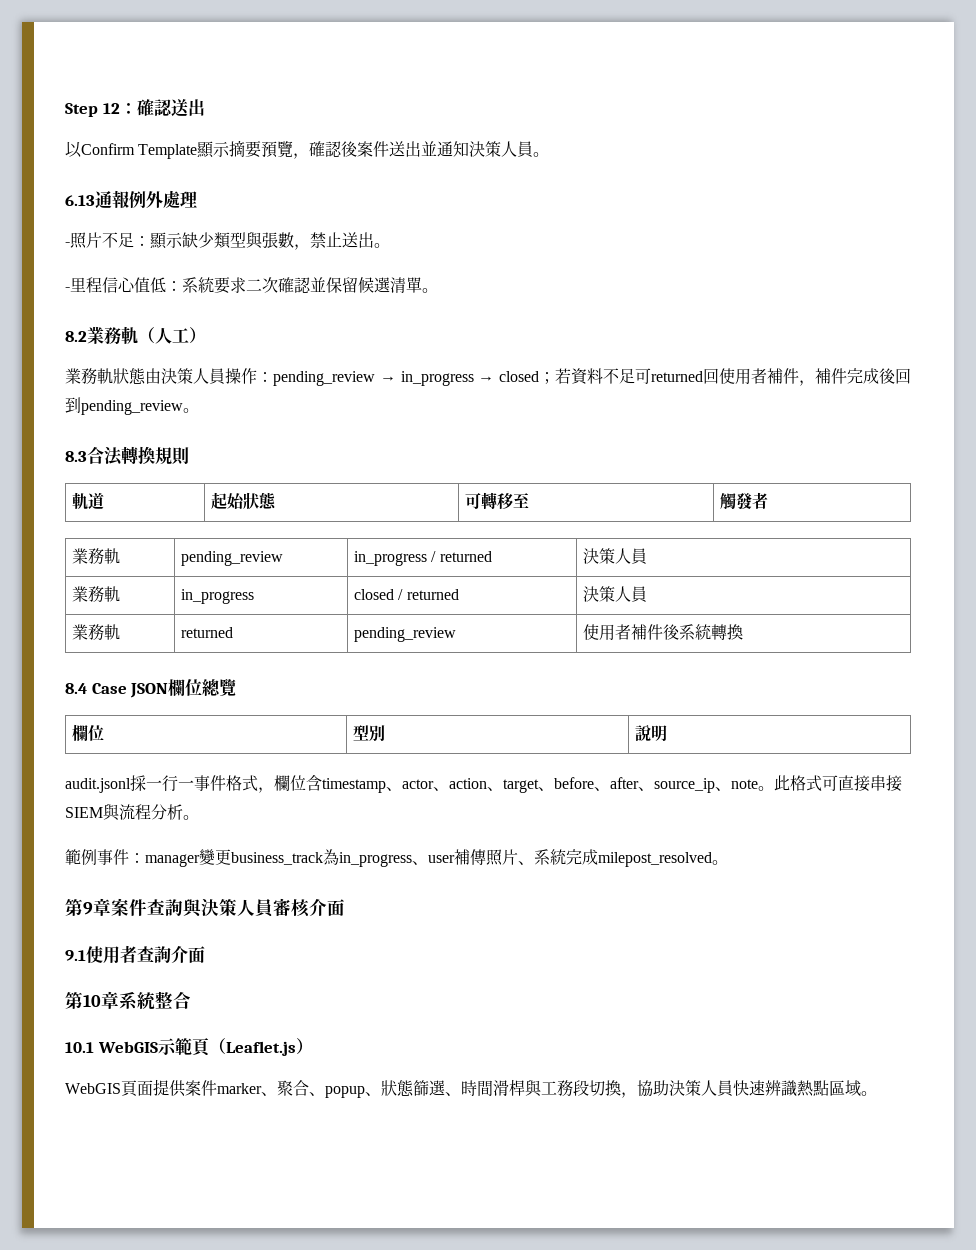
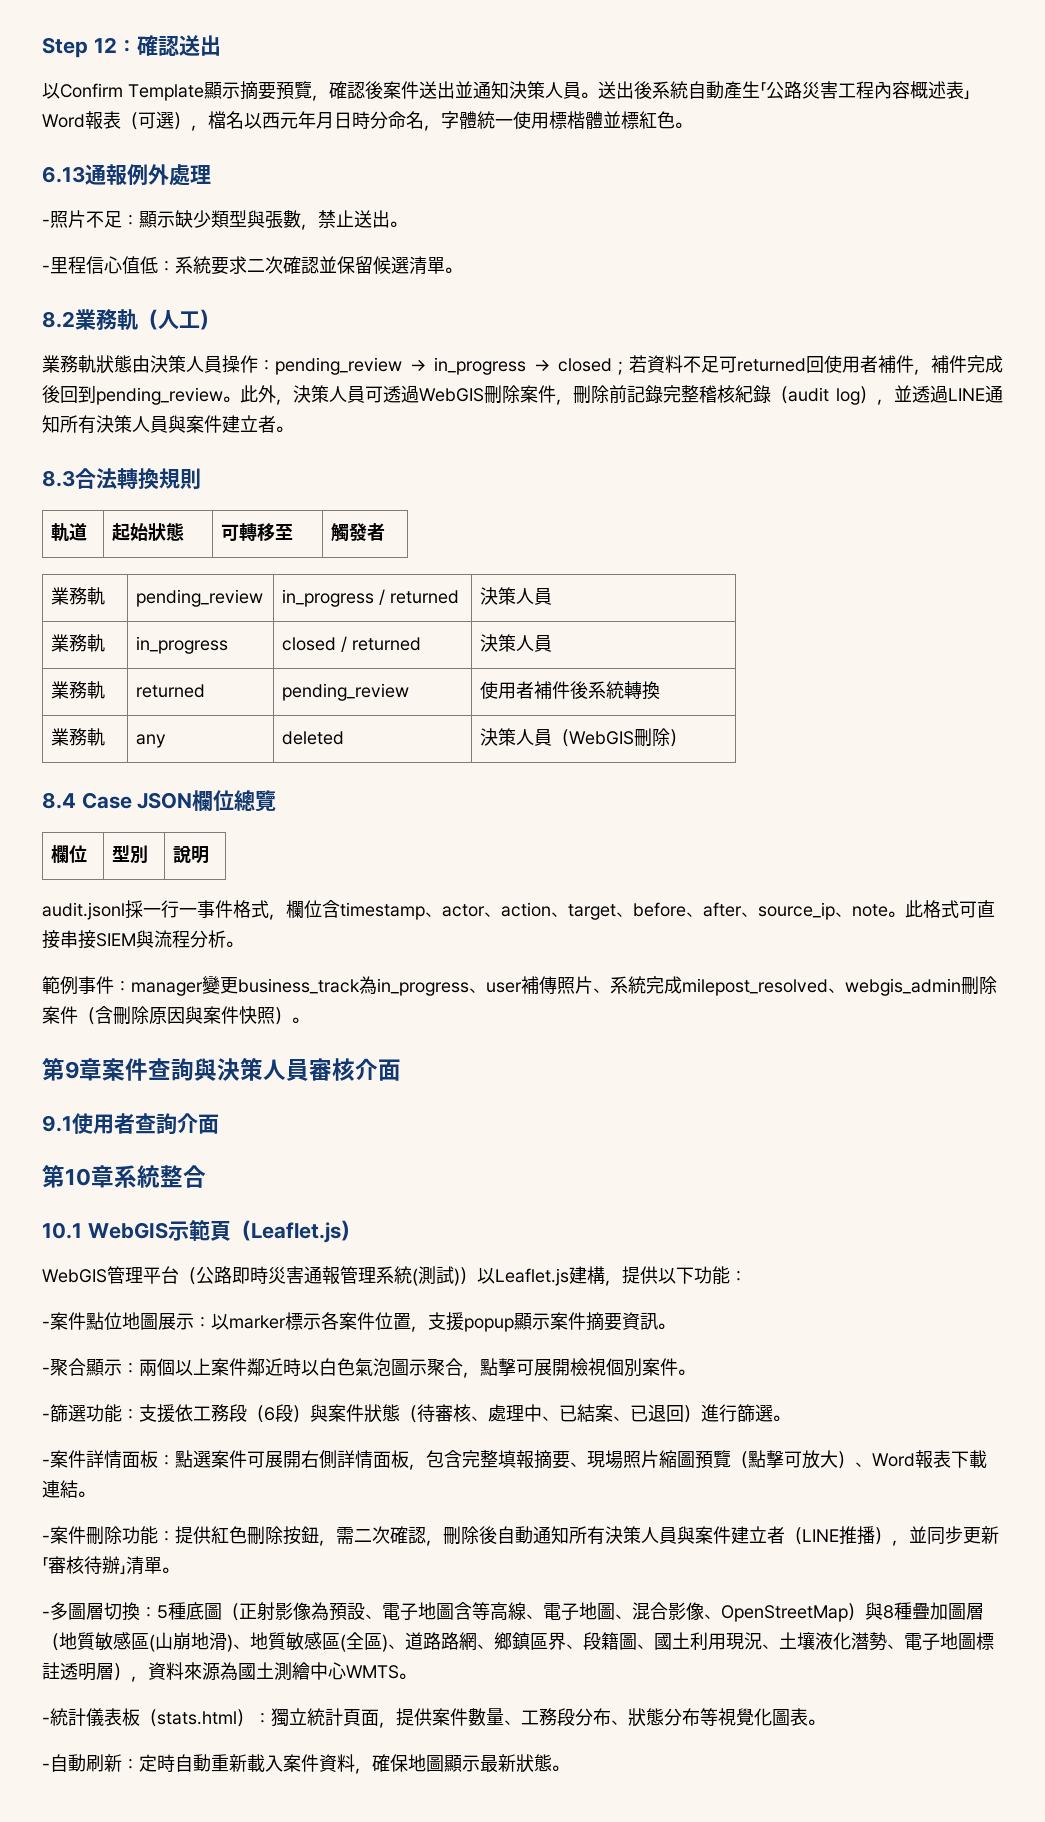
+ 送出後系統自動產生「公路災害工程內容概述表」Word報表（可選），檔名以西元年月日時分命名，字體統一使用標楷體並標紅色。
+ 此外，決策人員可透過WebGIS刪除案件，刪除前記錄完整稽核紀錄（audit log），並透過LINE通知所有決策人員與案件建立者。
+ 業務軌 | any | deleted | 決策人員（WebGIS刪除）
- 範例事件：manager變更business_track為in_progress、user補傳照片、系統完成milepost_resolved。
+ 範例事件：manager變更business_track為in_progress、user補傳照片、系統完成milepost_resolved、webgis_admin刪除案件（含刪除原因與案件快照）。
- WebGIS頁面提供案件marker、聚合、popup、狀態篩選、時間滑桿與工務段切換，協助決策人員快速辨識熱點區域。
+ WebGIS管理平台（公路即時災害通報管理系統(測試)）以Leaflet.js建構，提供以下功能：
+ -案件點位地圖展示：以marker標示各案件位置，支援popup顯示案件摘要資訊。
+ -聚合顯示：兩個以上案件鄰近時以白色氣泡圖示聚合，點擊可展開檢視個別案件。
+ -篩選功能：支援依工務段（6段）與案件狀態（待審核、處理中、已結案、已退回）進行篩選。
+ -案件詳情面板：點選案件可展開右側詳情面板，包含完整填報摘要、現場照片縮圖預覽（點擊可放大）、Word報表下載連結。
+ -案件刪除功能：提供紅色刪除按鈕，需二次確認，刪除後自動通知所有決策人員與案件建立者（LINE推播），並同步更新「審核待辦」清單。
+ -多圖層切換：5種底圖（正射影像為預設、電子地圖含等高線、電子地圖、混合影像、OpenStreetMap）與8種疊加圖層（地質敏感區(山崩地滑)、地質敏感區(全區)、道路路網、鄉鎮區界、段籍圖、國土利用現況、土壤液化潛勢、電子地圖標註透明層），資料來源為國土測繪中心WMTS。
+ -統計儀表板（stats.html）：獨立統計頁面，提供案件數量、工務段分布、狀態分布等視覺化圖表。
+ -自動刷新：定時自動重新載入案件資料，確保地圖顯示最新狀態。

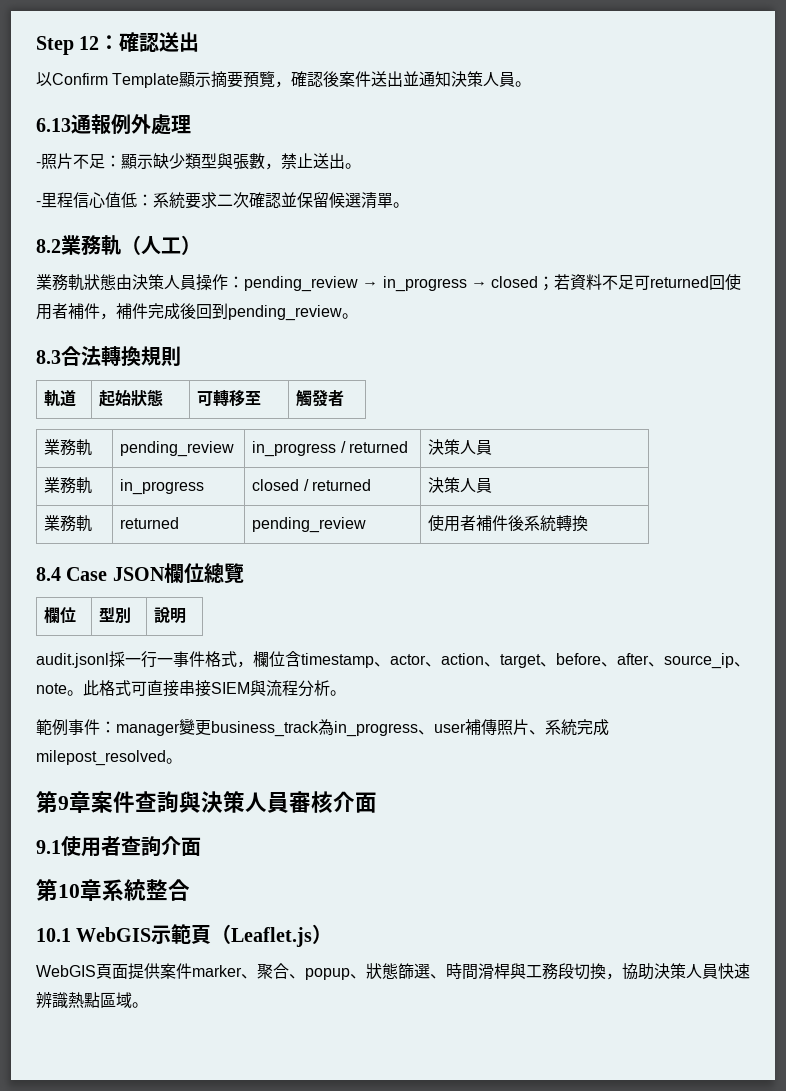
- 送出後系統自動產生「公路災害工程內容概述表」Word報表（可選），檔名以西元年月日時分命名，字體統一使用標楷體並標紅色。
- 此外，決策人員可透過WebGIS刪除案件，刪除前記錄完整稽核紀錄（audit log），並透過LINE通知所有決策人員與案件建立者。
- 業務軌 | any | deleted | 決策人員（WebGIS刪除）
- 範例事件：manager變更business_track為in_progress、user補傳照片、系統完成milepost_resolved、webgis_admin刪除案件（含刪除原因與案件快照）。
+ 範例事件：manager變更business_track為in_progress、user補傳照片、系統完成milepost_resolved。
- WebGIS管理平台（公路即時災害通報管理系統(測試)）以Leaflet.js建構，提供以下功能：
- -案件點位地圖展示：以marker標示各案件位置，支援popup顯示案件摘要資訊。
- -聚合顯示：兩個以上案件鄰近時以白色氣泡圖示聚合，點擊可展開檢視個別案件。
- -篩選功能：支援依工務段（6段）與案件狀態（待審核、處理中、已結案、已退回）進行篩選。
- -案件詳情面板：點選案件可展開右側詳情面板，包含完整填報摘要、現場照片縮圖預覽（點擊可放大）、Word報表下載連結。
- -案件刪除功能：提供紅色刪除按鈕，需二次確認，刪除後自動通知所有決策人員與案件建立者（LINE推播），並同步更新「審核待辦」清單。
- -多圖層切換：5種底圖（正射影像為預設、電子地圖含等高線、電子地圖、混合影像、OpenStreetMap）與8種疊加圖層（地質敏感區(山崩地滑)、地質敏感區(全區)、道路路網、鄉鎮區界、段籍圖、國土利用現況、土壤液化潛勢、電子地圖標註透明層），資料來源為國土測繪中心WMTS。
- -統計儀表板（stats.html）：獨立統計頁面，提供案件數量、工務段分布、狀態分布等視覺化圖表。
- -自動刷新：定時自動重新載入案件資料，確保地圖顯示最新狀態。
+ WebGIS頁面提供案件marker、聚合、popup、狀態篩選、時間滑桿與工務段切換，協助決策人員快速辨識熱點區域。

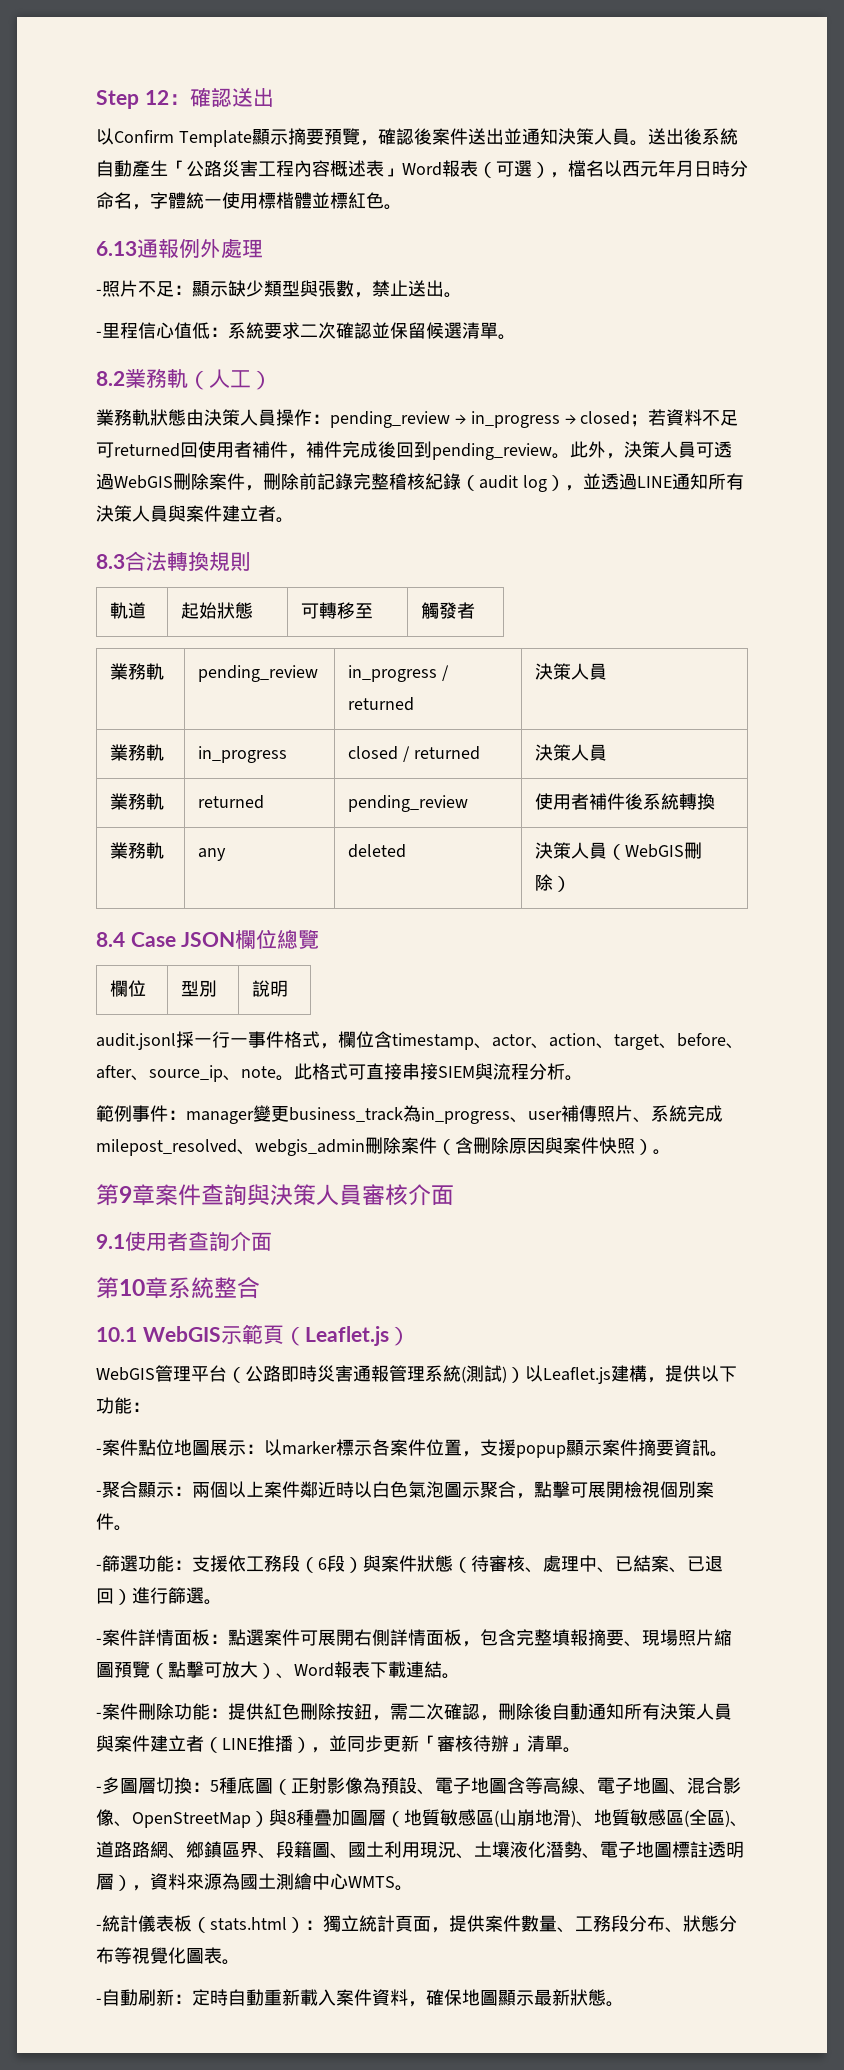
+ 送出後系統自動產生「公路災害工程內容概述表」Word報表（可選），檔名以西元年月日時分命名，字體統一使用標楷體並標紅色。
+ 此外，決策人員可透過WebGIS刪除案件，刪除前記錄完整稽核紀錄（audit log），並透過LINE通知所有決策人員與案件建立者。
+ 業務軌 | any | deleted | 決策人員（WebGIS刪除）
- 範例事件：manager變更business_track為in_progress、user補傳照片、系統完成milepost_resolved。
+ 範例事件：manager變更business_track為in_progress、user補傳照片、系統完成milepost_resolved、webgis_admin刪除案件（含刪除原因與案件快照）。
- WebGIS頁面提供案件marker、聚合、popup、狀態篩選、時間滑桿與工務段切換，協助決策人員快速辨識熱點區域。
+ WebGIS管理平台（公路即時災害通報管理系統(測試)）以Leaflet.js建構，提供以下功能：
+ -案件點位地圖展示：以marker標示各案件位置，支援popup顯示案件摘要資訊。
+ -聚合顯示：兩個以上案件鄰近時以白色氣泡圖示聚合，點擊可展開檢視個別案件。
+ -篩選功能：支援依工務段（6段）與案件狀態（待審核、處理中、已結案、已退回）進行篩選。
+ -案件詳情面板：點選案件可展開右側詳情面板，包含完整填報摘要、現場照片縮圖預覽（點擊可放大）、Word報表下載連結。
+ -案件刪除功能：提供紅色刪除按鈕，需二次確認，刪除後自動通知所有決策人員與案件建立者（LINE推播），並同步更新「審核待辦」清單。
+ -多圖層切換：5種底圖（正射影像為預設、電子地圖含等高線、電子地圖、混合影像、OpenStreetMap）與8種疊加圖層（地質敏感區(山崩地滑)、地質敏感區(全區)、道路路網、鄉鎮區界、段籍圖、國土利用現況、土壤液化潛勢、電子地圖標註透明層），資料來源為國土測繪中心WMTS。
+ -統計儀表板（stats.html）：獨立統計頁面，提供案件數量、工務段分布、狀態分布等視覺化圖表。
+ -自動刷新：定時自動重新載入案件資料，確保地圖顯示最新狀態。

